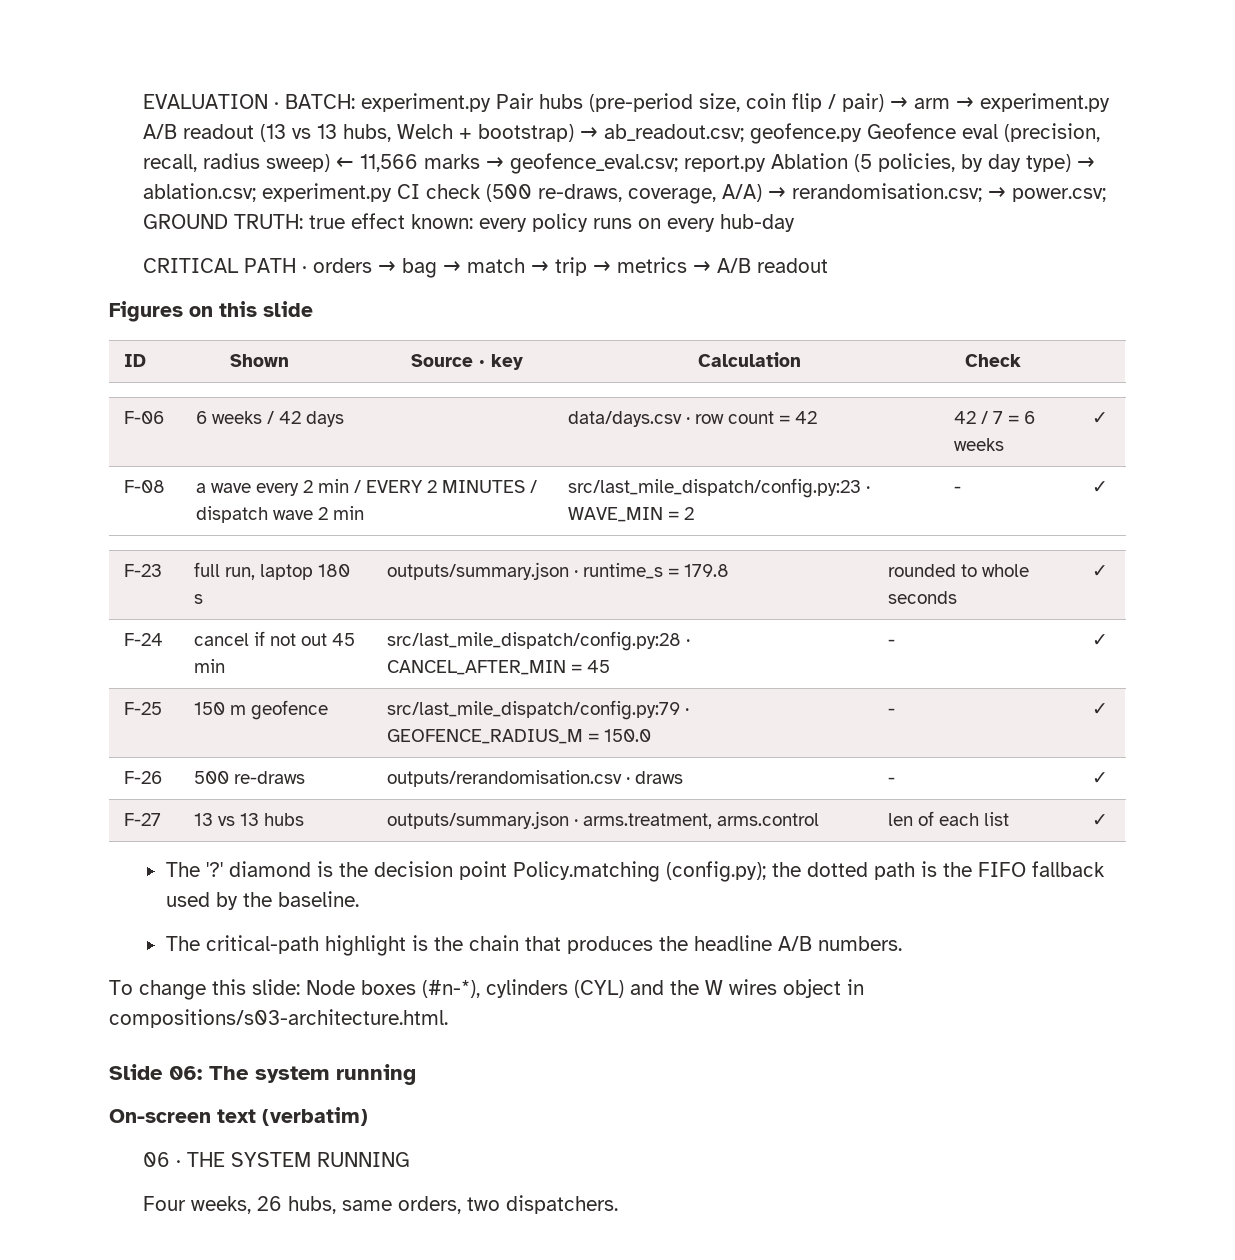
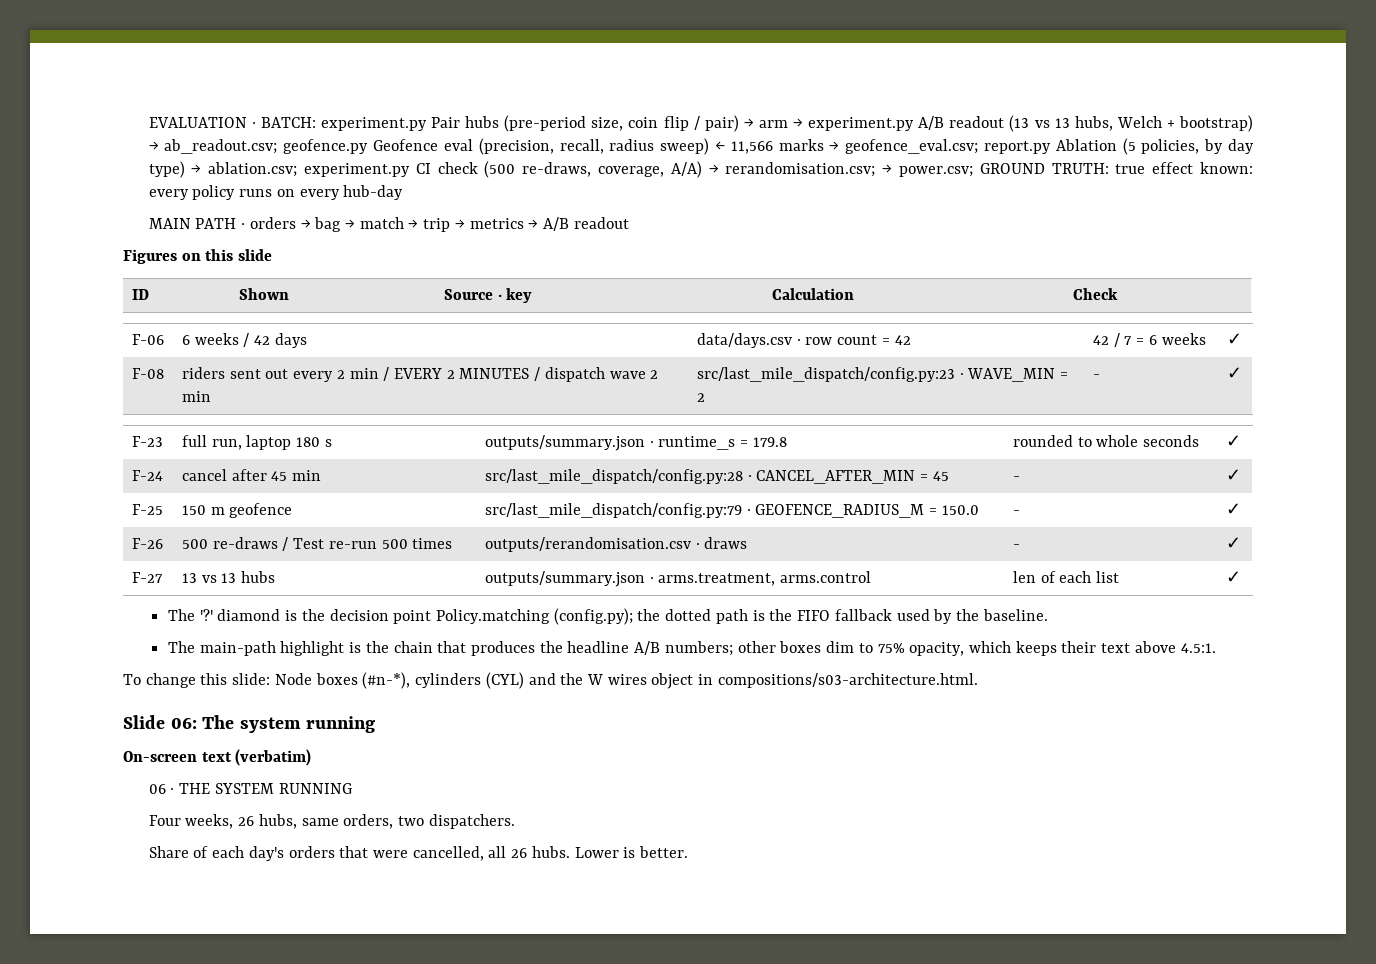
- CRITICAL PATH · orders → bag → match → trip → metrics → A/B readout
+ MAIN PATH · orders → bag → match → trip → metrics → A/B readout
- F-08 | a wave every 2 min / EVERY 2 MINUTES / dispatch wave 2 min | src/last_mile_dispatch/config.py:23 · WAVE_MIN = 2 | - | ✓
+ F-08 | riders sent out every 2 min / EVERY 2 MINUTES / dispatch wave 2 min | src/last_mile_dispatch/config.py:23 · WAVE_MIN = 2 | - | ✓
- F-24 | cancel if not out 45 min | src/last_mile_dispatch/config.py:28 · CANCEL_AFTER_MIN = 45 | - | ✓
+ F-24 | cancel after 45 min | src/last_mile_dispatch/config.py:28 · CANCEL_AFTER_MIN = 45 | - | ✓
- F-26 | 500 re-draws | outputs/rerandomisation.csv · draws | - | ✓
+ F-26 | 500 re-draws / Test re-run 500 times | outputs/rerandomisation.csv · draws | - | ✓
- The critical-path highlight is the chain that produces the headline A/B numbers.
+ The main-path highlight is the chain that produces the headline A/B numbers; other boxes dim to 75% opacity, which keeps their text above 4.5:1.
+ Share of each day's orders that were cancelled, all 26 hubs. Lower is better.

